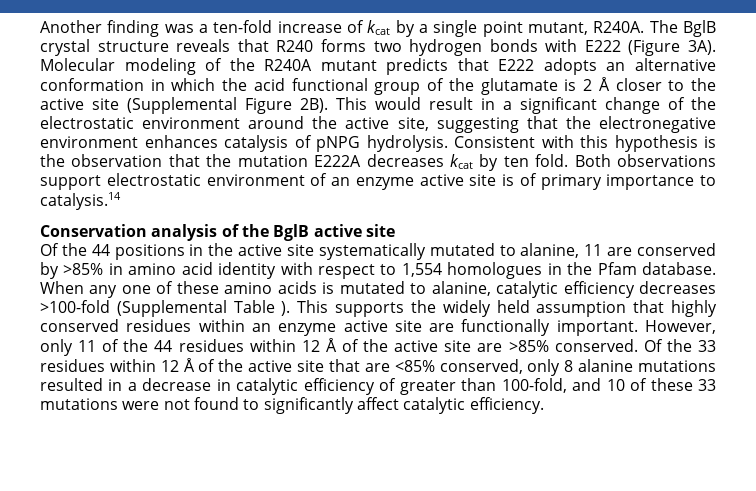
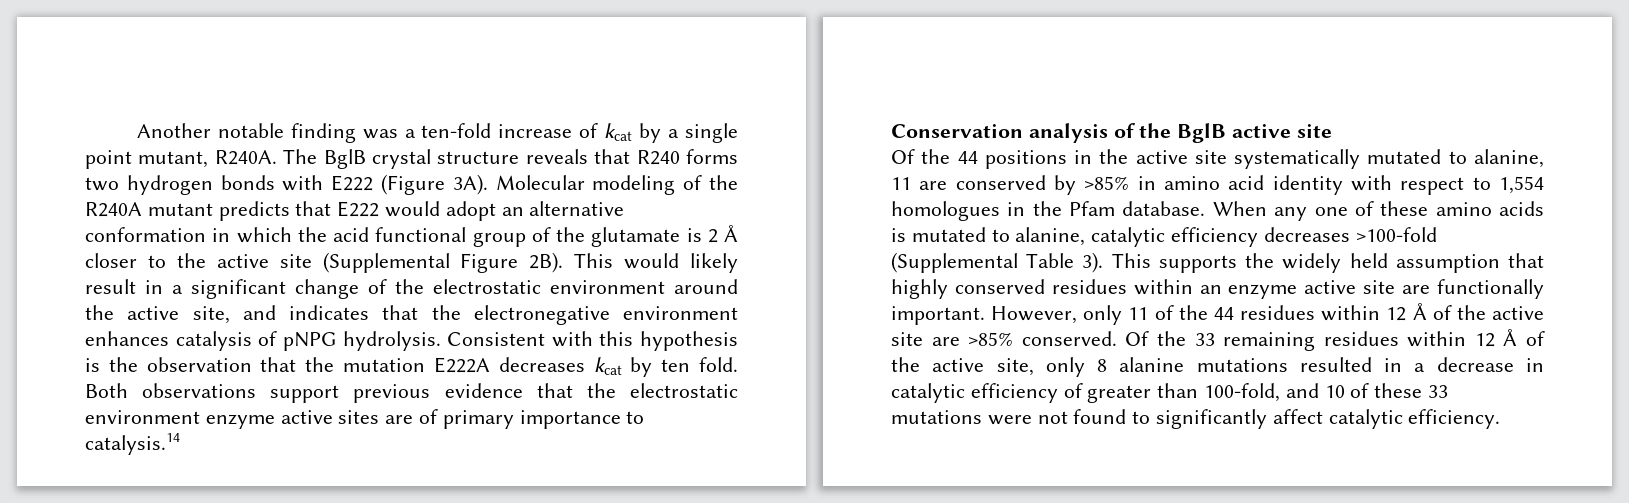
- Another finding was a ten-fold increase of kcat by a single point mutant, R240A.
+ Another notable finding was a ten-fold increase of kcat by a single point mutant, R240A.
- Molecular modeling of the R240A mutant predicts that E222 adopts an alternative conformation in which the acid functional group of the glutamate is 2 Å closer to the active site (Supplemental Figure 2B).
+ Molecular modeling of the R240A mutant predicts that E222 would adopt an alternative conformation in which the acid functional group of the glutamate is 2 Å closer to the active site (Supplemental Figure 2B).
- This would result in a significant change of the electrostatic environment around the active site, suggesting that the electronegative environment enhances catalysis of pNPG hydrolysis.
+ This would likely result in a significant change of the electrostatic environment around the active site, and indicates that the electronegative environment enhances catalysis of pNPG hydrolysis.
- Both observations support electrostatic environment of an enzyme active site is of primary importance to catalysis.14
+ Both observations support previous evidence that the electrostatic environment enzyme active sites are of primary importance to catalysis.14
- When any one of these amino acids is mutated to alanine, catalytic efficiency decreases >100-fold (Supplemental Table ).
+ When any one of these amino acids is mutated to alanine, catalytic efficiency decreases >100-fold (Supplemental Table 3).
- Of the 33 residues within 12 Å of the active site that are <85% conserved, only 8 alanine mutations resulted in a decrease in catalytic efficiency of greater than 100-fold, and 10 of these 33 mutations were not found to significantly affect catalytic efficiency.
+ Of the 33 remaining residues within 12 Å of the active site, only 8 alanine mutations resulted in a decrease in catalytic efficiency of greater than 100-fold, and 10 of these 33 mutations were not found to significantly affect catalytic efficiency.

